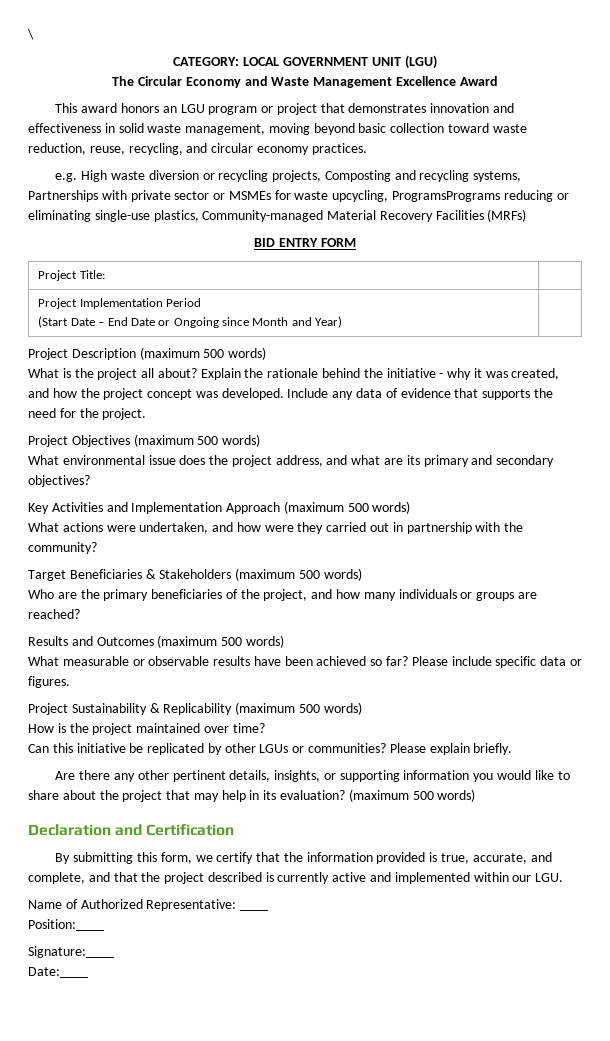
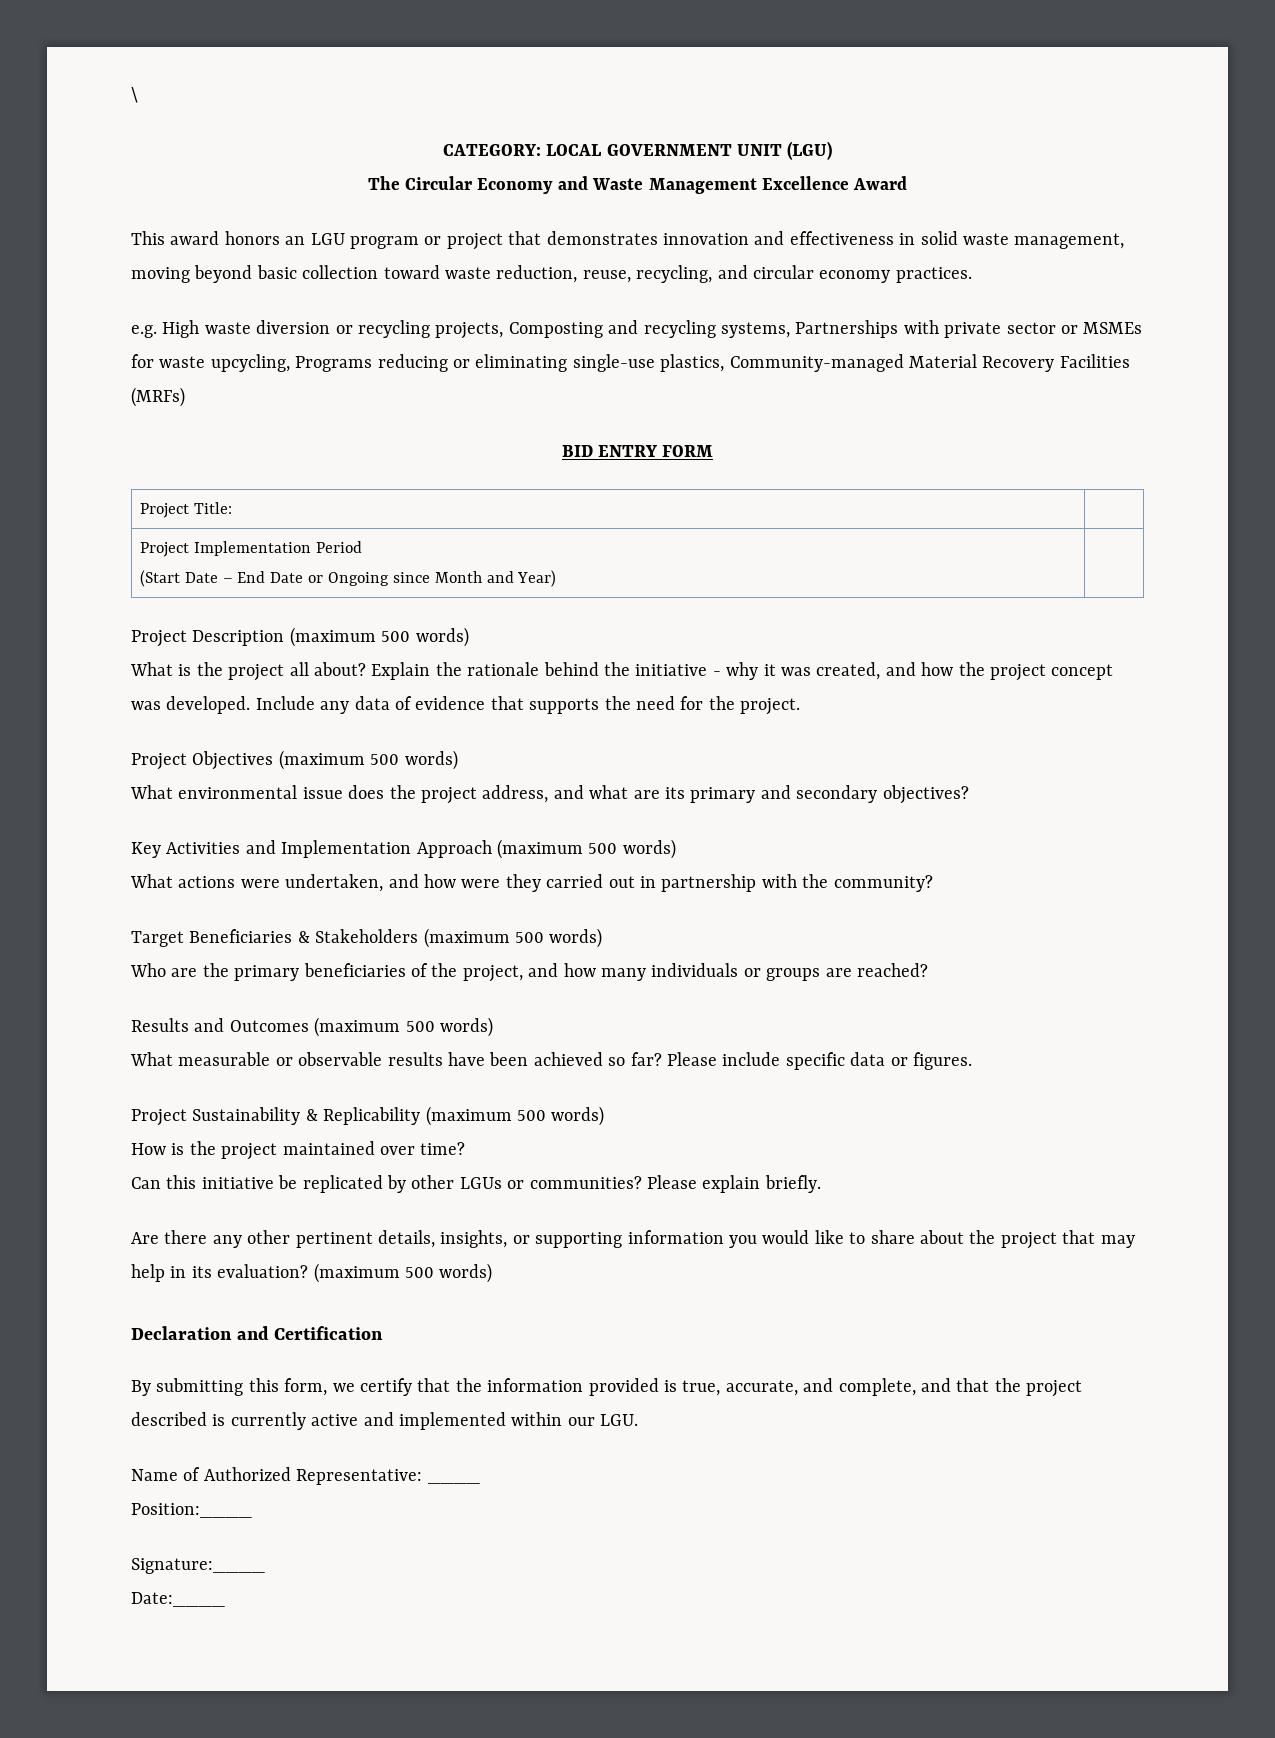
- e.g. High waste diversion or recycling projects, Composting and recycling systems, Partnerships with private sector or MSMEs for waste upcycling, ProgramsPrograms reducing or eliminating single-use plastics, Community-managed Material Recovery Facilities (MRFs)
+ e.g. High waste diversion or recycling projects, Composting and recycling systems, Partnerships with private sector or MSMEs for waste upcycling, Programs reducing or eliminating single-use plastics, Community-managed Material Recovery Facilities (MRFs)

